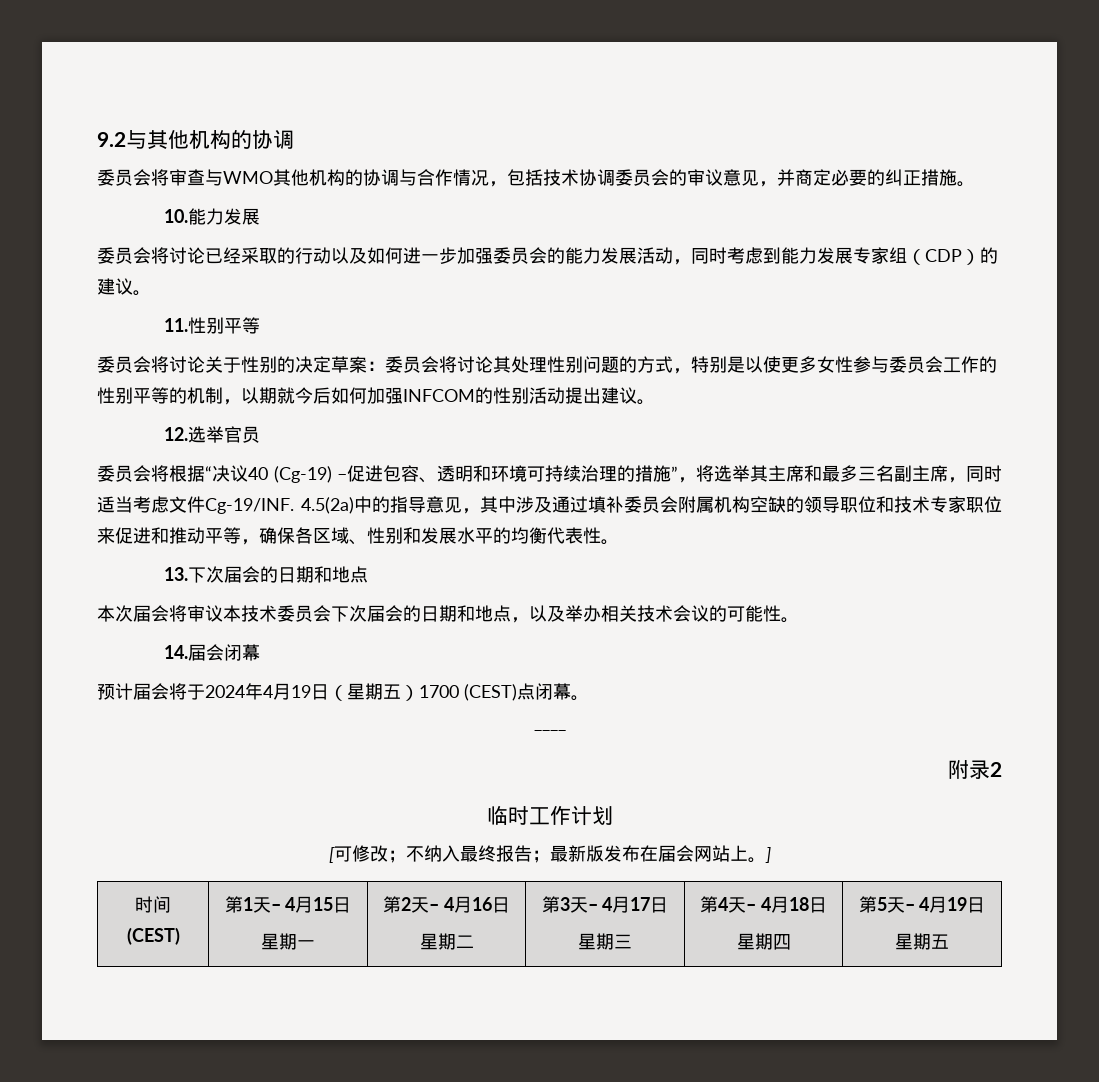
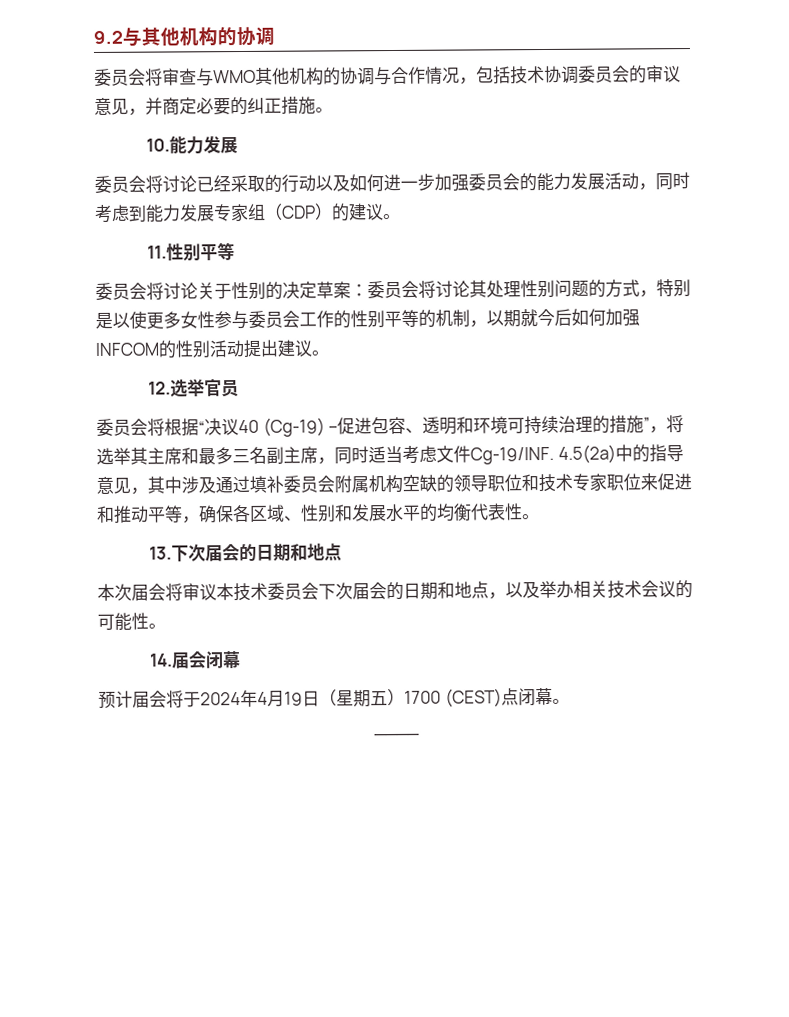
- 附录2
- 临时工作计划
- [可修改；不纳入最终报告；最新版发布在届会网站上。]
- 时间(CEST) | 第1天– 4月15日
- 星期一 | 第2天– 4月16日
- 星期二 | 第3天– 4月17日
- 星期三 | 第4天– 4月18日
- 星期四 | 第5天– 4月19日
- 星期五

